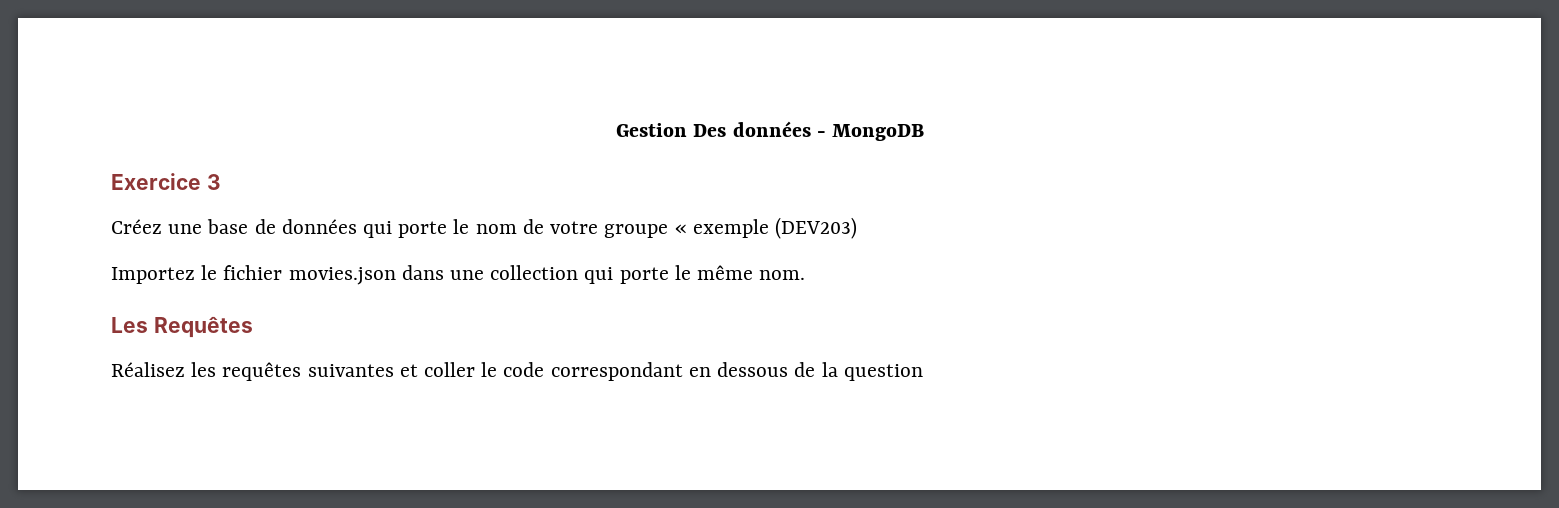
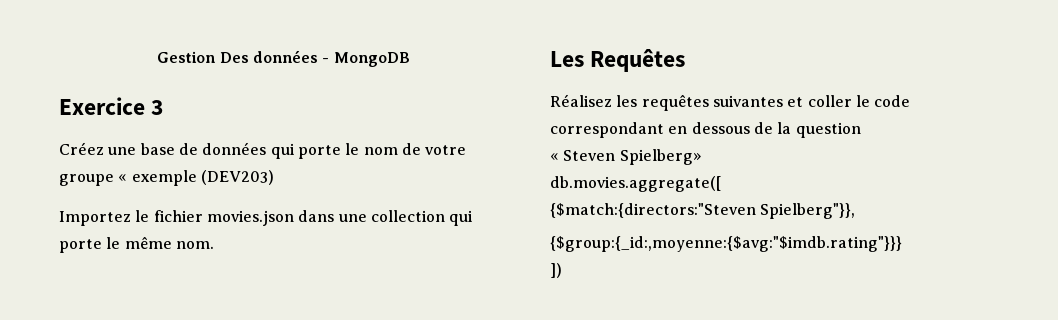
+ « Steven Spielberg»
+ db.movies.aggregate([
+ {$match:{directors:"Steven Spielberg"}},
+ {$group:{_id:,moyenne:{$avg:"$imdb.rating"}}}
+ ])

